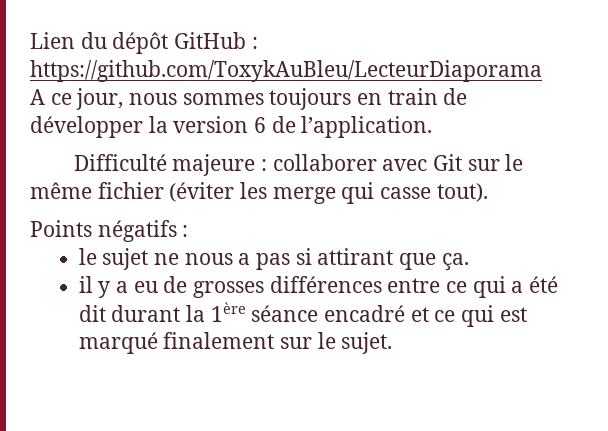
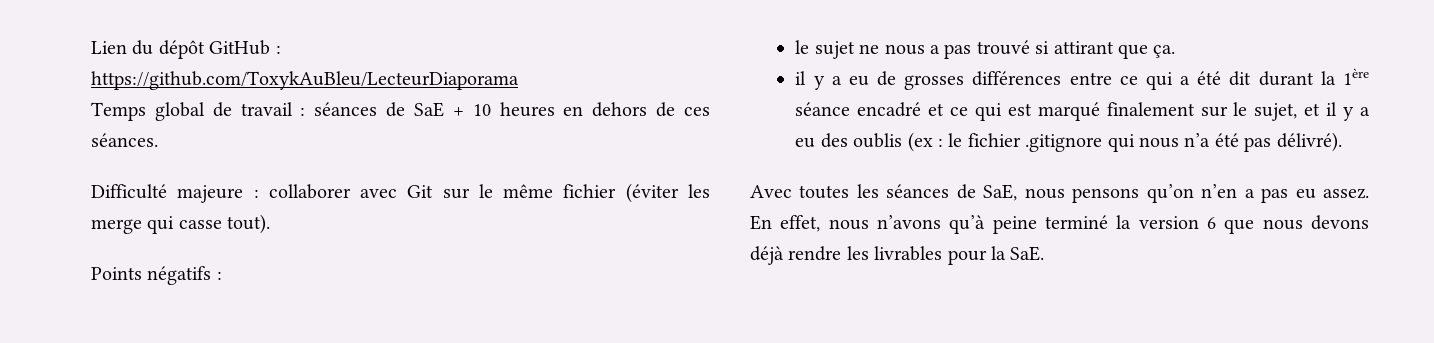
- A ce jour, nous sommes toujours en train de développer la version 6 de l’application.
+ Temps global de travail : séances de SaE + 10 heures en dehors de ces séances.
- le sujet ne nous a pas si attirant que ça.
+ le sujet ne nous a pas trouvé si attirant que ça.
- il y a eu de grosses différences entre ce qui a été dit durant la 1ère séance encadré et ce qui est marqué finalement sur le sujet.
+ il y a eu de grosses différences entre ce qui a été dit durant la 1ère séance encadré et ce qui est marqué finalement sur le sujet, et il y a eu des oublis (ex : le fichier .gitignore qui nous n’a été pas délivré).
+ Avec toutes les séances de SaE, nous pensons qu’on n’en a pas eu assez. En effet, nous n’avons qu’à peine terminé la version 6 que nous devons déjà rendre les livrables pour la SaE.

